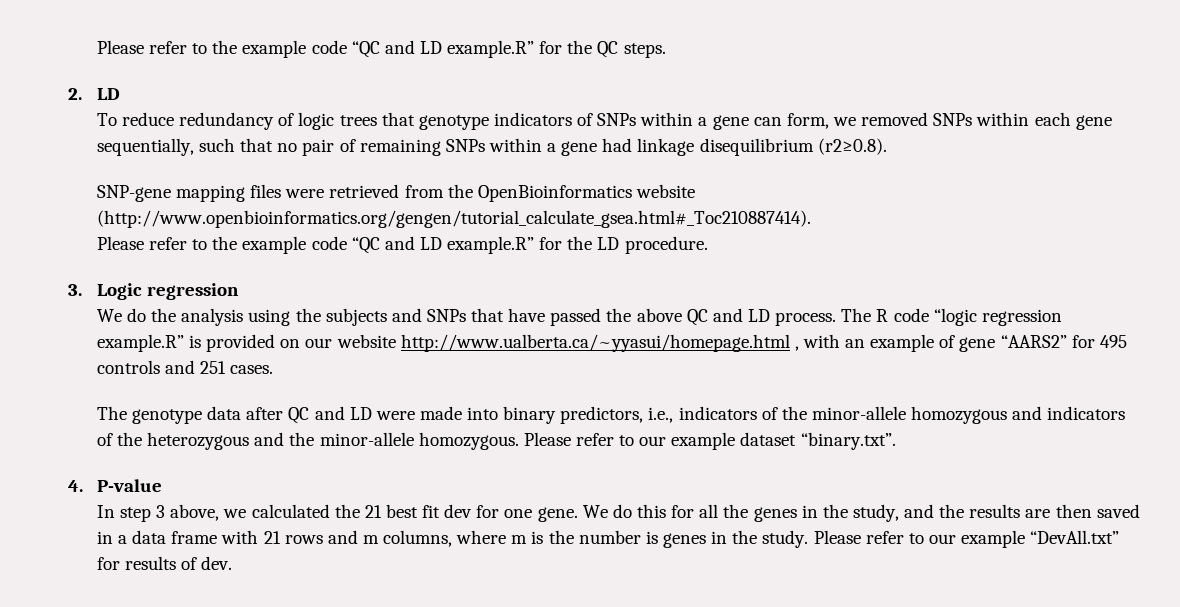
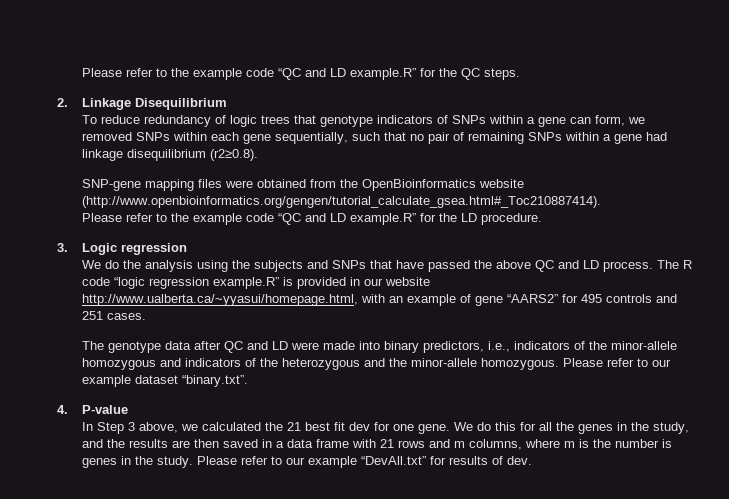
- 2. LD
+ 2. Linkage Disequilibrium
- SNP-gene mapping files were retrieved from the OpenBioinformatics website (http://www.openbioinformatics.org/gengen/tutorial_calculate_gsea.html#_Toc210887414).
+ SNP-gene mapping files were obtained from the OpenBioinformatics website (http://www.openbioinformatics.org/gengen/tutorial_calculate_gsea.html#_Toc210887414).
- The R code “logic regression example.R” is provided on our website http://www.ualberta.ca/~yyasui/homepage.html , with an example of gene “AARS2” for 495 controls and 251 cases.
+ The R code “logic regression example.R” is provided in our website http://www.ualberta.ca/~yyasui/homepage.html, with an example of gene “AARS2” for 495 controls and 251 cases.
- In step 3 above, we calculated the 21 best fit dev for one gene.
+ In Step 3 above, we calculated the 21 best fit dev for one gene.

